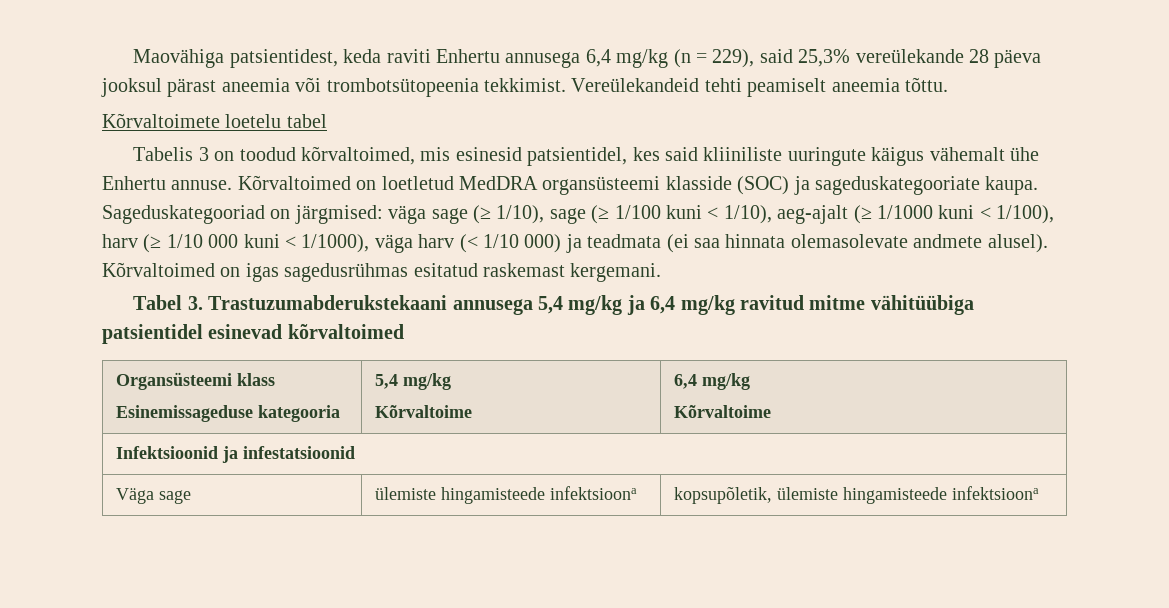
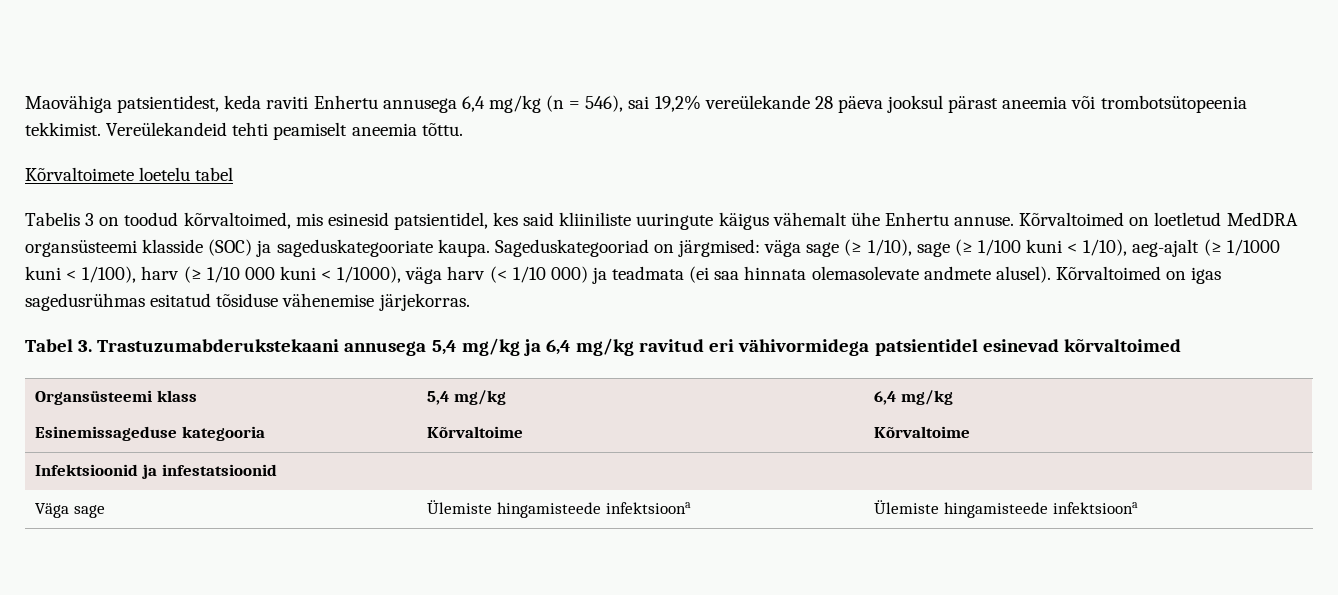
- Maovähiga patsientidest, keda raviti Enhertu annusega 6,4 mg/kg (n = 229), said 25,3% vereülekande 28 päeva jooksul pärast aneemia või trombotsütopeenia tekkimist.
+ Maovähiga patsientidest, keda raviti Enhertu annusega 6,4 mg/kg (n = 546), sai 19,2% vereülekande 28 päeva jooksul pärast aneemia või trombotsütopeenia tekkimist.
- Kõrvaltoimed on igas sagedusrühmas esitatud raskemast kergemani.
+ Kõrvaltoimed on igas sagedusrühmas esitatud tõsiduse vähenemise järjekorras.
- Tabel 3. Trastuzumabderukstekaani annusega 5,4 mg/kg ja 6,4 mg/kg ravitud mitme vähitüübiga patsientidel esinevad kõrvaltoimed
+ Tabel 3. Trastuzumabderukstekaani annusega 5,4 mg/kg ja 6,4 mg/kg ravitud eri vähivormidega patsientidel esinevad kõrvaltoimed
- Väga sage | ülemiste hingamisteede infektsioona | kopsupõletik, ülemiste hingamisteede infektsioona
+ Väga sage | Ülemiste hingamisteede infektsioona | Ülemiste hingamisteede infektsioona

